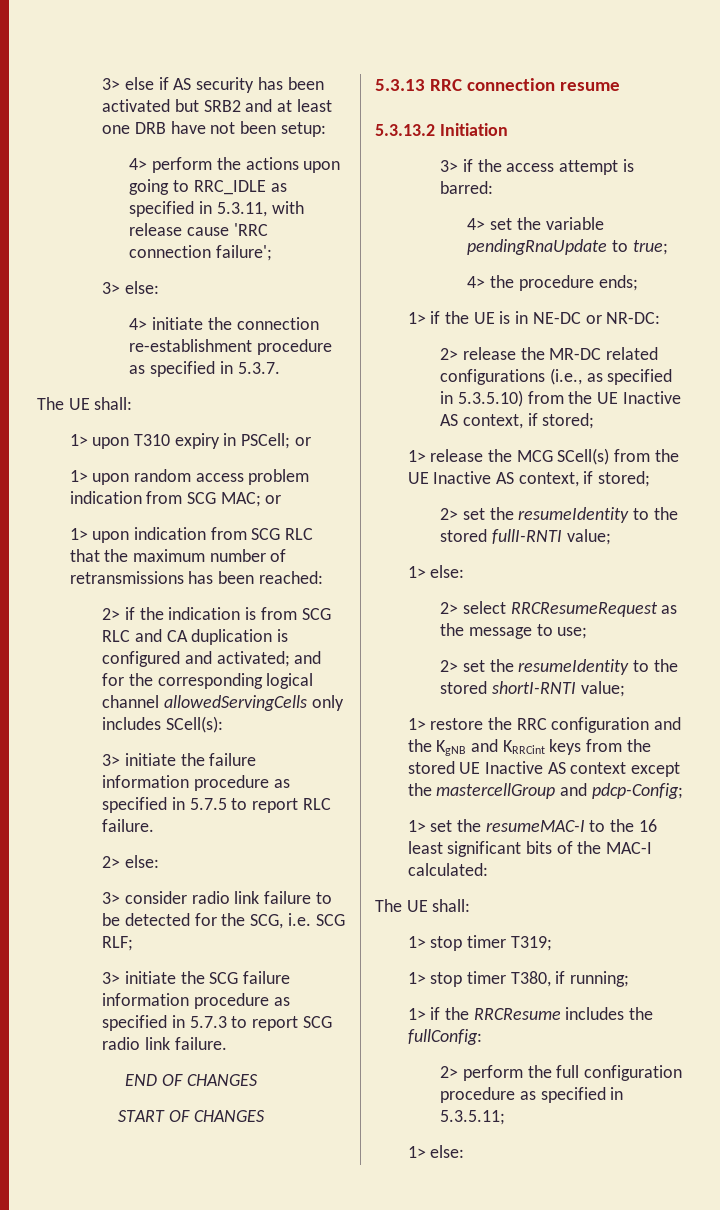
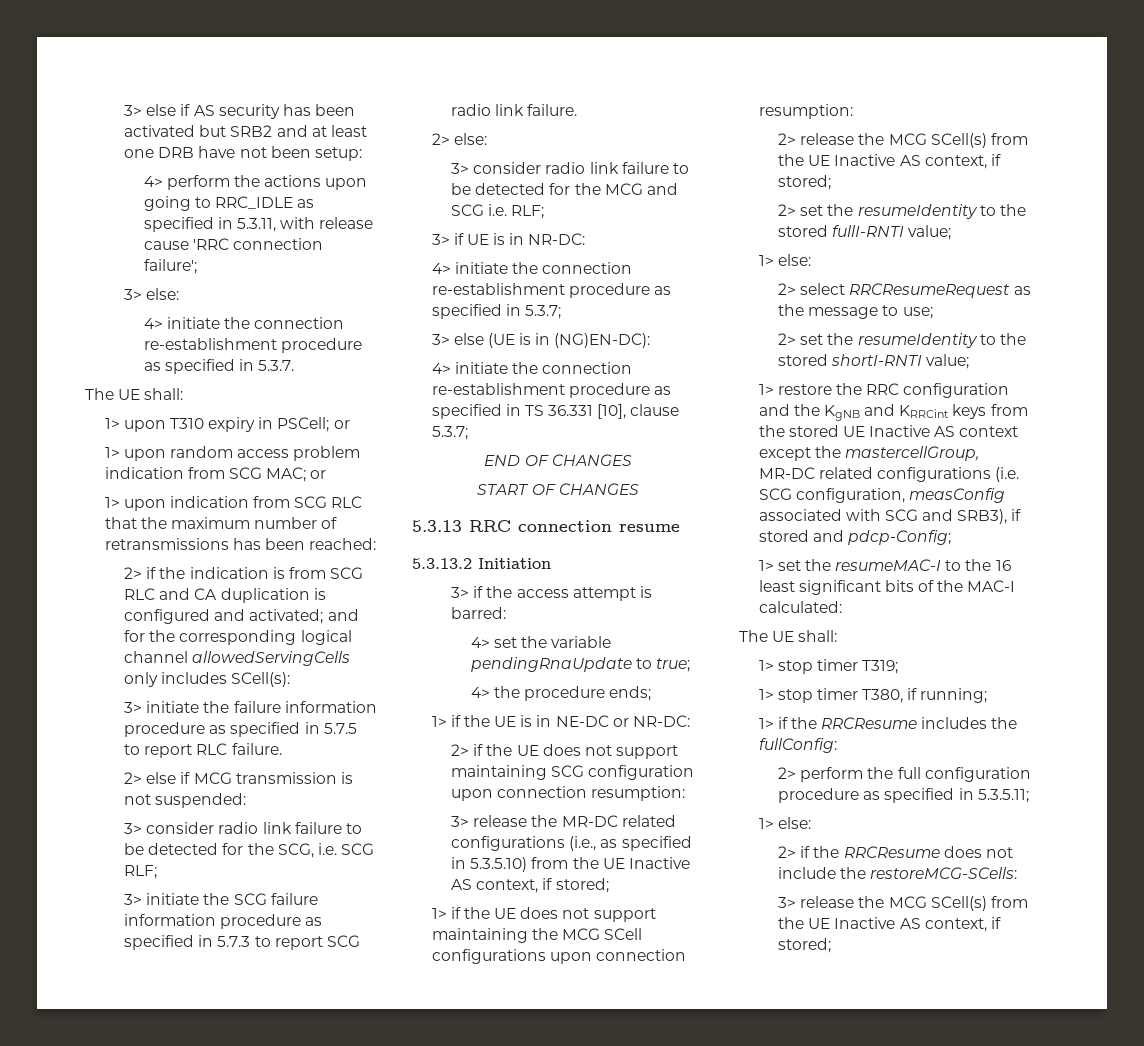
- 2> else:
+ 2> else if MCG transmission is not suspended:
+ 2> else:
+ 3> consider radio link failure to be detected for the MCG and SCG i.e. RLF;
+ 3> if UE is in NR-DC:
+ 4> initiate the connection re-establishment procedure as specified in 5.3.7;
+ 3> else (UE is in (NG)EN-DC):
+ 4> initiate the connection re-establishment procedure as specified in TS 36.331 [10], clause 5.3.7;
- 2> release the MR-DC related configurations (i.e., as specified in 5.3.5.10) from the UE Inactive AS context, if stored;
+ 2> if the UE does not support maintaining SCG configuration upon connection resumption:
+ 3> release the MR-DC related configurations (i.e., as specified in 5.3.5.10) from the UE Inactive AS context, if stored;
- 1> release the MCG SCell(s) from the UE Inactive AS context, if stored;
+ 1> if the UE does not support maintaining the MCG SCell configurations upon connection resumption:
+ 2> release the MCG SCell(s) from the UE Inactive AS context, if stored;
- 1> restore the RRC configuration and the KgNB and KRRCint keys from the stored UE Inactive AS context except the mastercellGroup and pdcp-Config;
+ 1> restore the RRC configuration and the KgNB and KRRCint keys from the stored UE Inactive AS context except the mastercellGroup, MR-DC related configurations (i.e. SCG configuration, measConfig associated with SCG and SRB3), if stored and pdcp-Config;
+ 2> if the RRCResume does not include the restoreMCG-SCells:
+ 3> release the MCG SCell(s) from the UE Inactive AS context, if stored;

